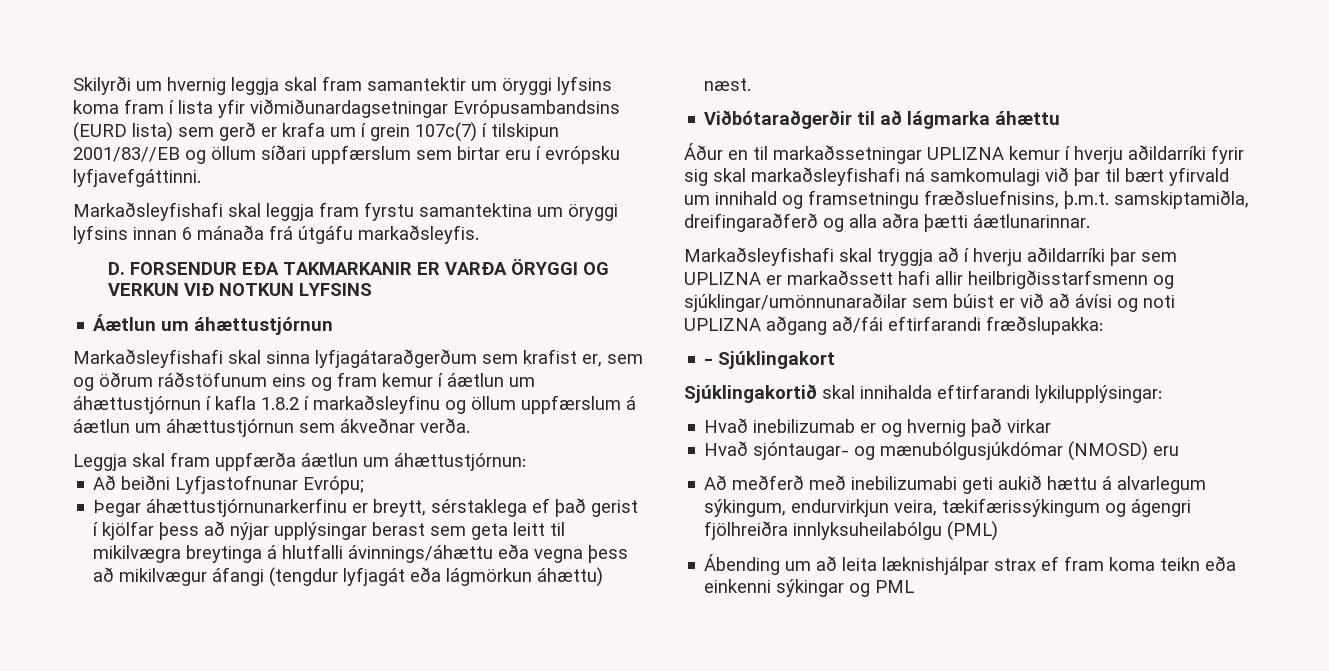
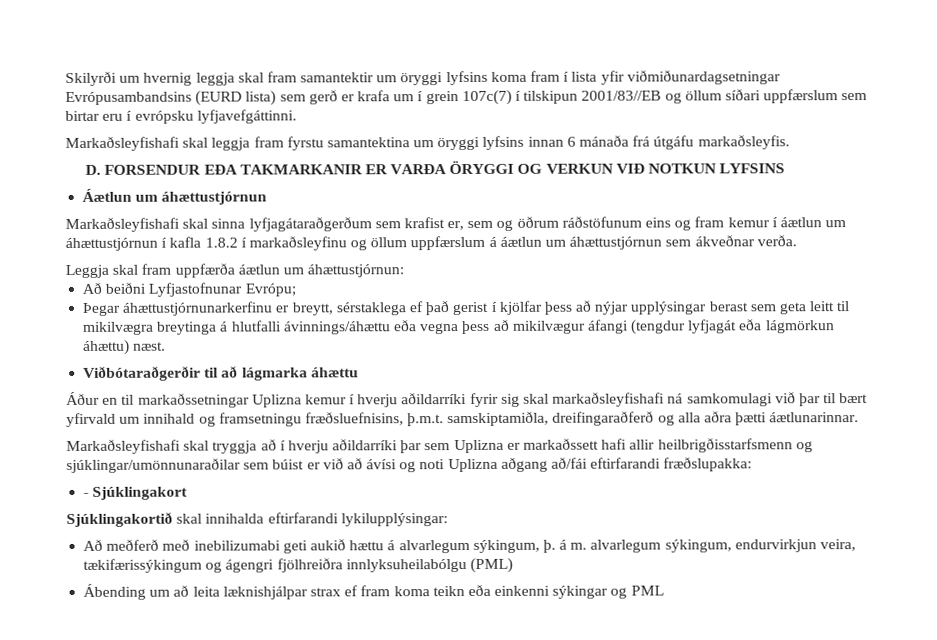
- Áður en til markaðssetningar UPLIZNA kemur í hverju aðildarríki fyrir sig skal markaðsleyfishafi ná samkomulagi við þar til bært yfirvald um innihald og framsetningu fræðsluefnisins, þ.m.t. samskiptamiðla, dreifingaraðferð og alla aðra þætti áætlunarinnar.
+ Áður en til markaðssetningar Uplizna kemur í hverju aðildarríki fyrir sig skal markaðsleyfishafi ná samkomulagi við þar til bært yfirvald um innihald og framsetningu fræðsluefnisins, þ.m.t. samskiptamiðla, dreifingaraðferð og alla aðra þætti áætlunarinnar.
- Markaðsleyfishafi skal tryggja að í hverju aðildarríki þar sem UPLIZNA er markaðssett hafi allir heilbrigðisstarfsmenn og sjúklingar/umönnunaraðilar sem búist er við að ávísi og noti UPLIZNA aðgang að/fái eftirfarandi fræðslupakka:
+ Markaðsleyfishafi skal tryggja að í hverju aðildarríki þar sem Uplizna er markaðssett hafi allir heilbrigðisstarfsmenn og sjúklingar/umönnunaraðilar sem búist er við að ávísi og noti Uplizna aðgang að/fái eftirfarandi fræðslupakka:
- Hvað inebilizumab er og hvernig það virkar
- Hvað sjóntaugar- og mænubólgusjúkdómar (NMOSD) eru
- Að meðferð með inebilizumabi geti aukið hættu á alvarlegum sýkingum, endurvirkjun veira, tækifærissýkingum og ágengri fjölhreiðra innlyksuheilabólgu (PML)
+ Að meðferð með inebilizumabi geti aukið hættu á alvarlegum sýkingum, þ. á m. alvarlegum sýkingum, endurvirkjun veira, tækifærissýkingum og ágengri fjölhreiðra innlyksuheilabólgu (PML)

